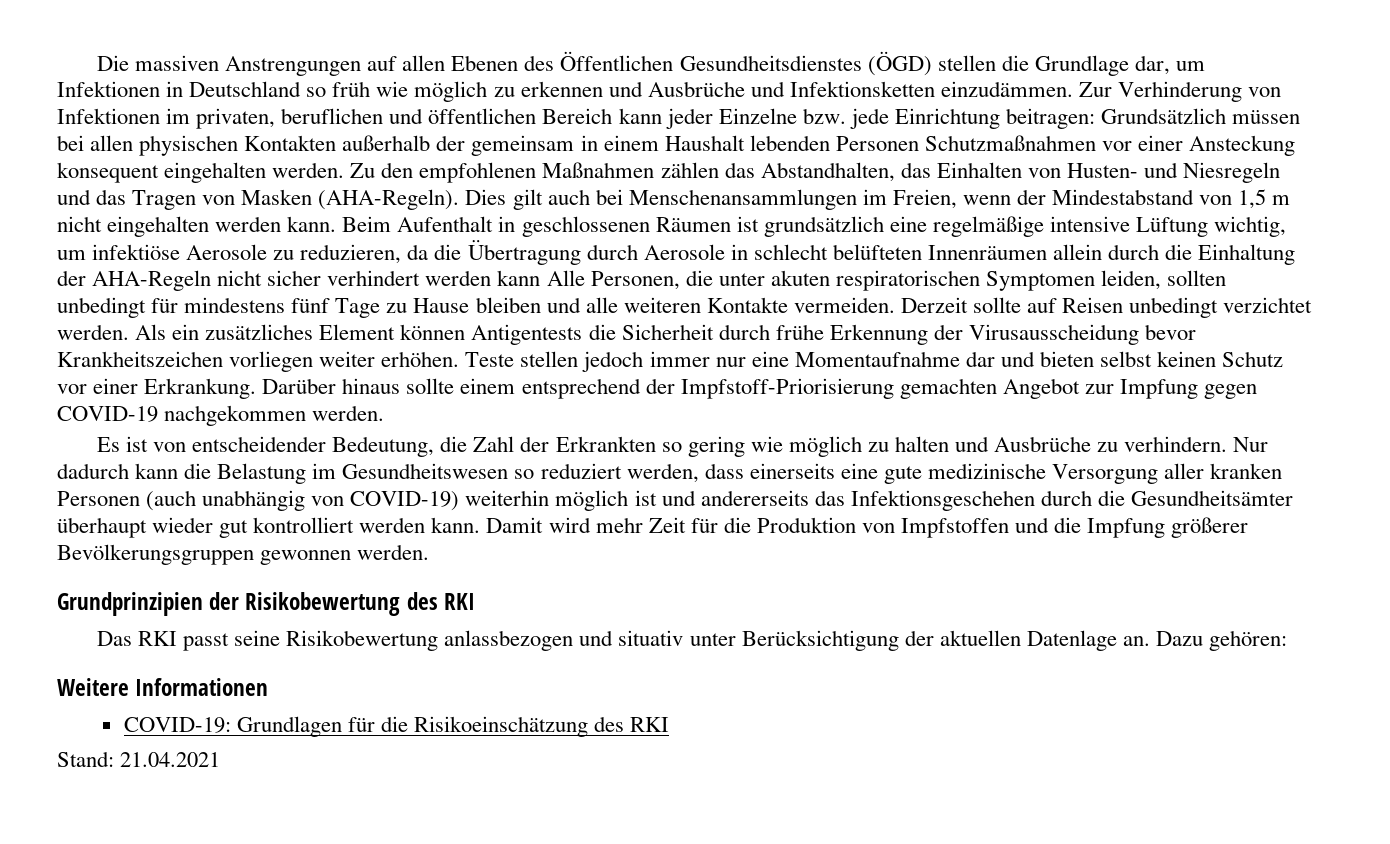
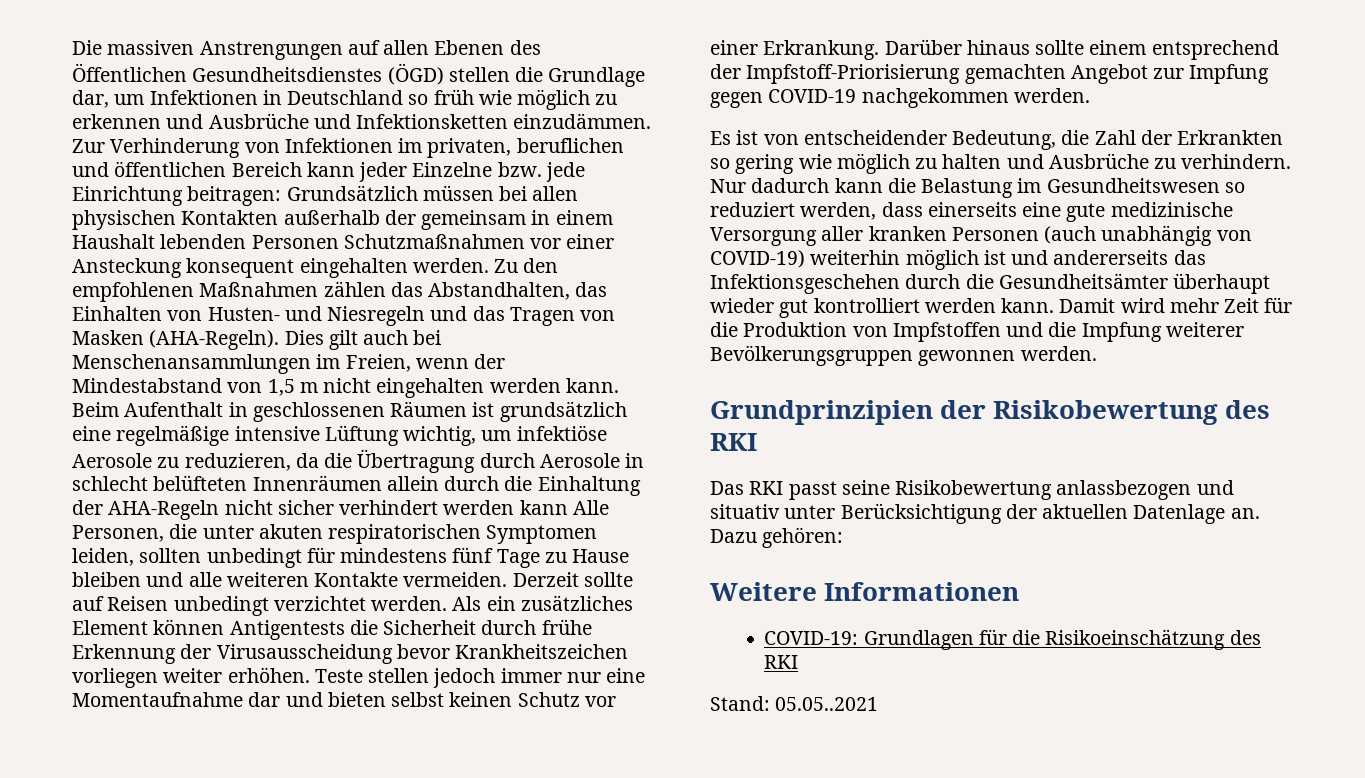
- Damit wird mehr Zeit für die Produktion von Impfstoffen und die Impfung größerer Bevölkerungsgruppen gewonnen werden.
+ Damit wird mehr Zeit für die Produktion von Impfstoffen und die Impfung weiterer Bevölkerungsgruppen gewonnen werden.
- Stand: 21.04.2021
+ Stand: 05.05..2021

